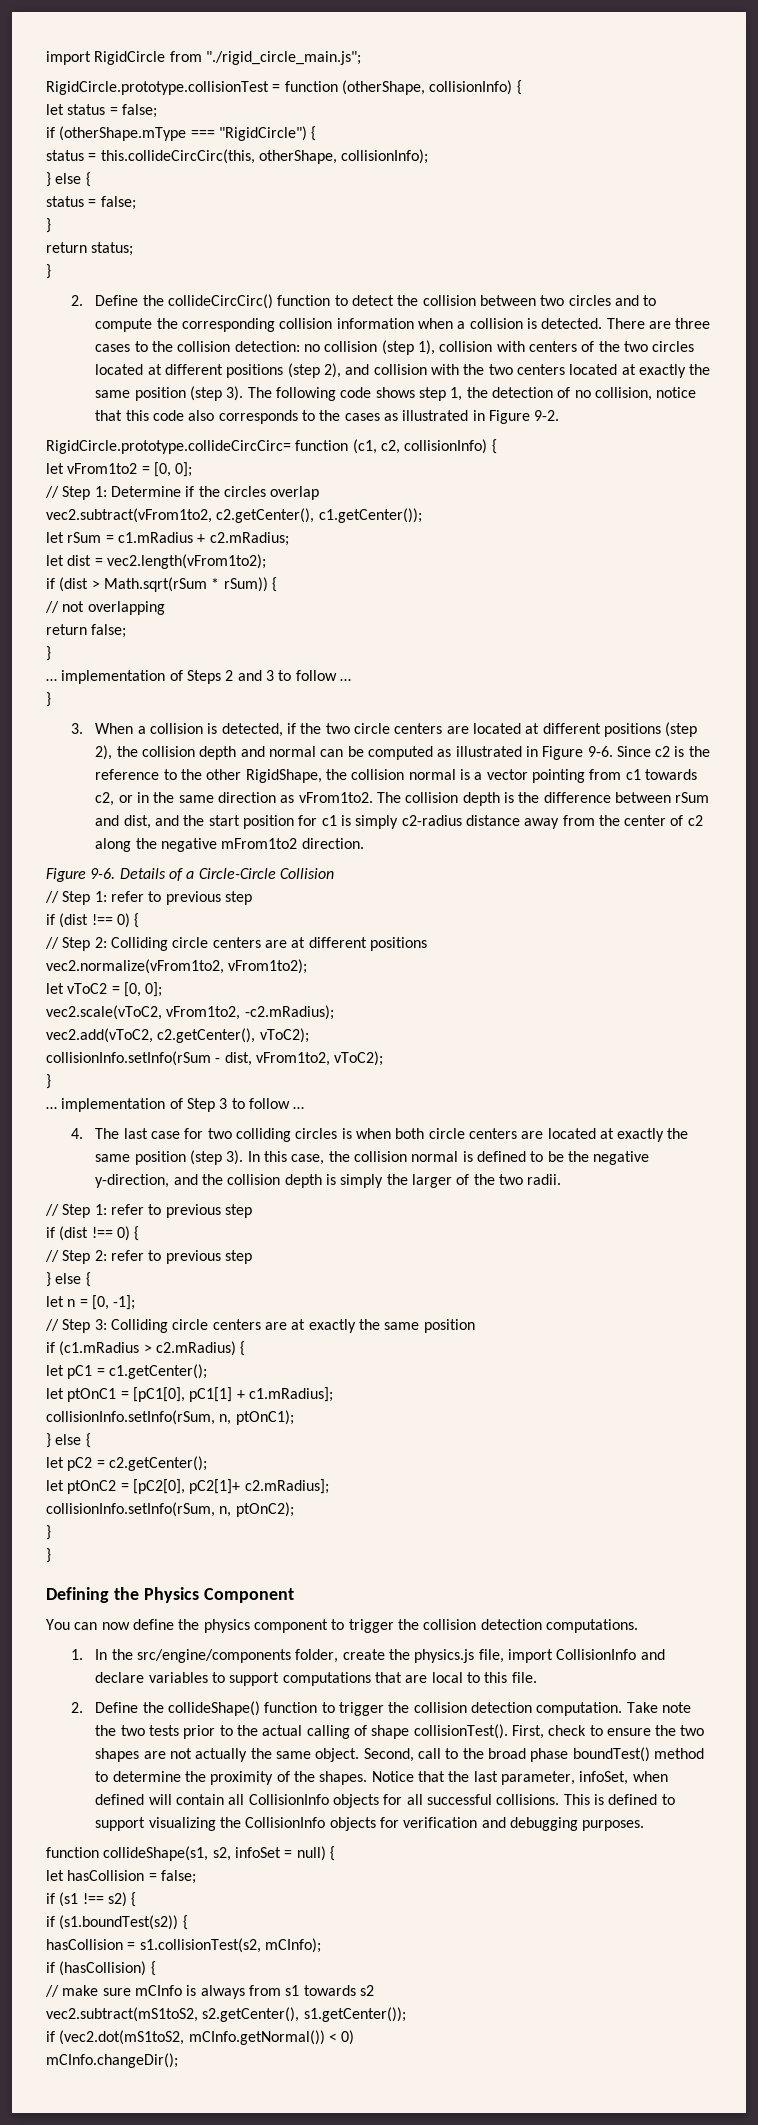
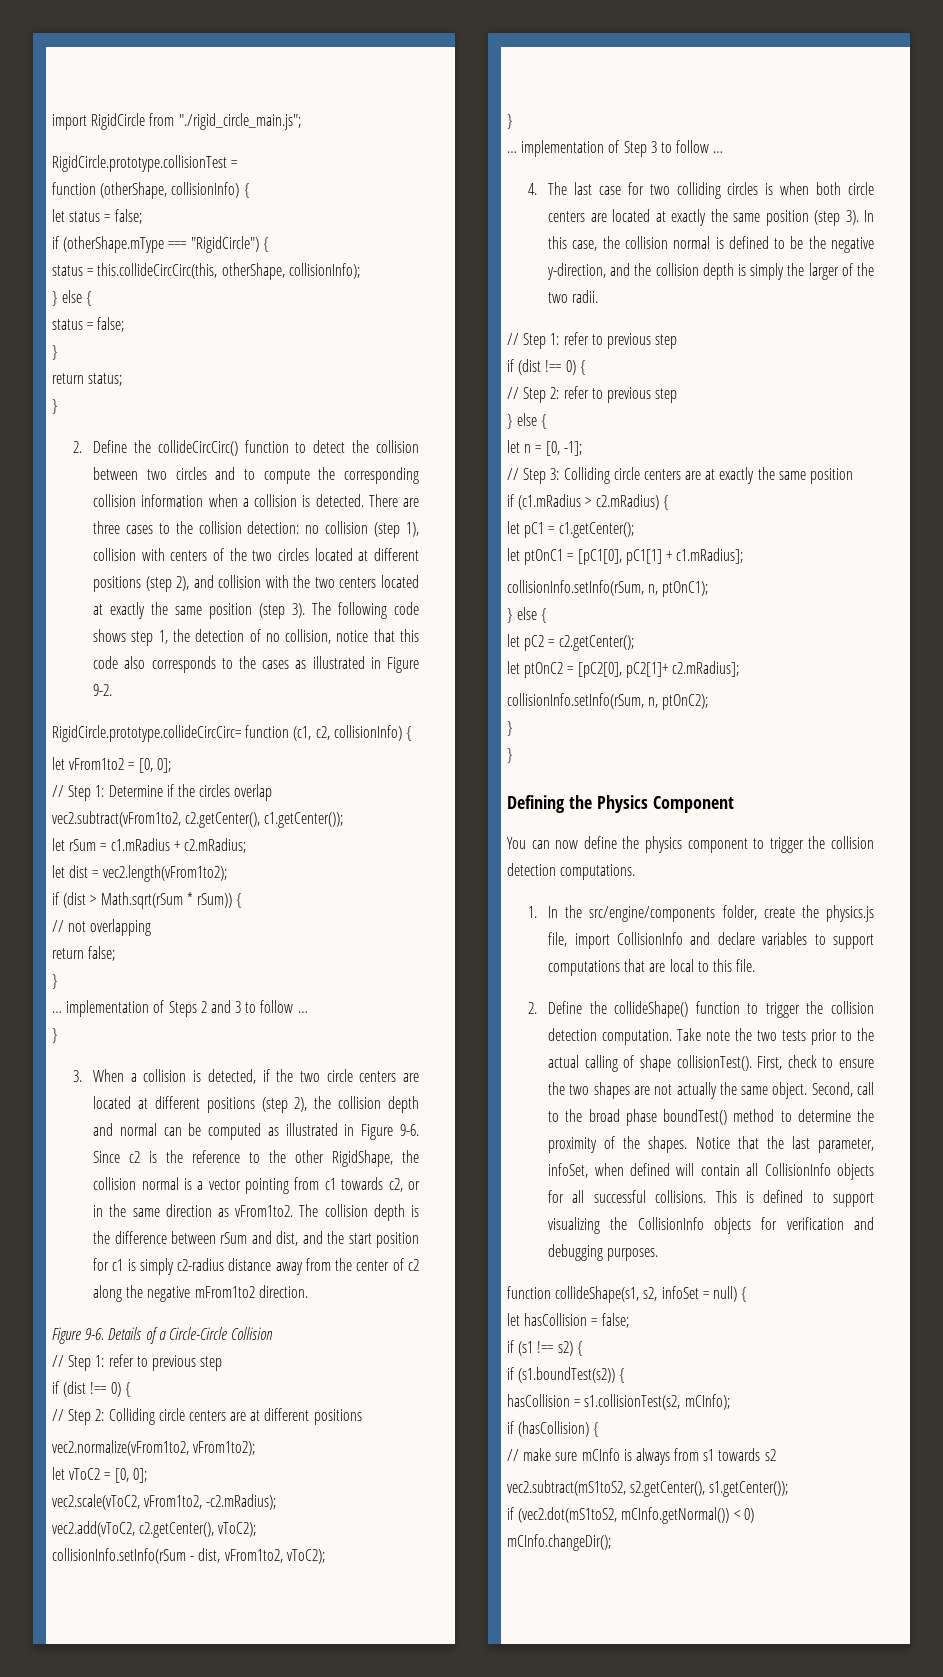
- RigidCircle.prototype.collisionTest = function (otherShape, collisionInfo) {
+ RigidCircle.prototype.collisionTest =
+ function (otherShape, collisionInfo) {

